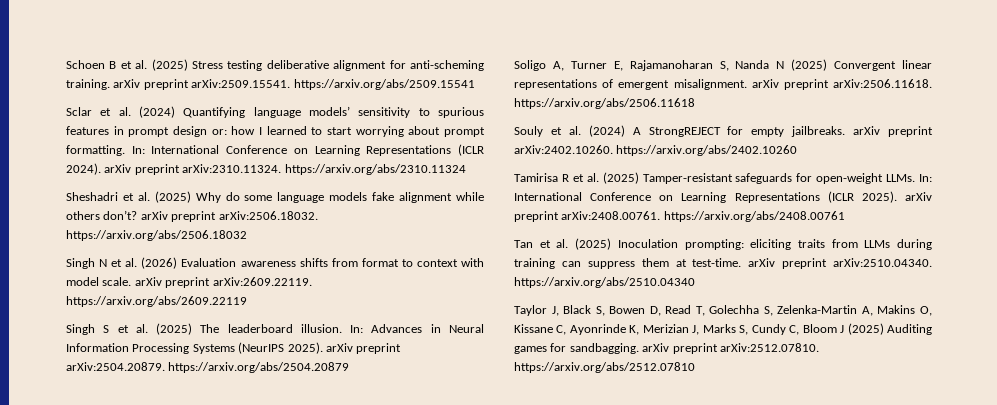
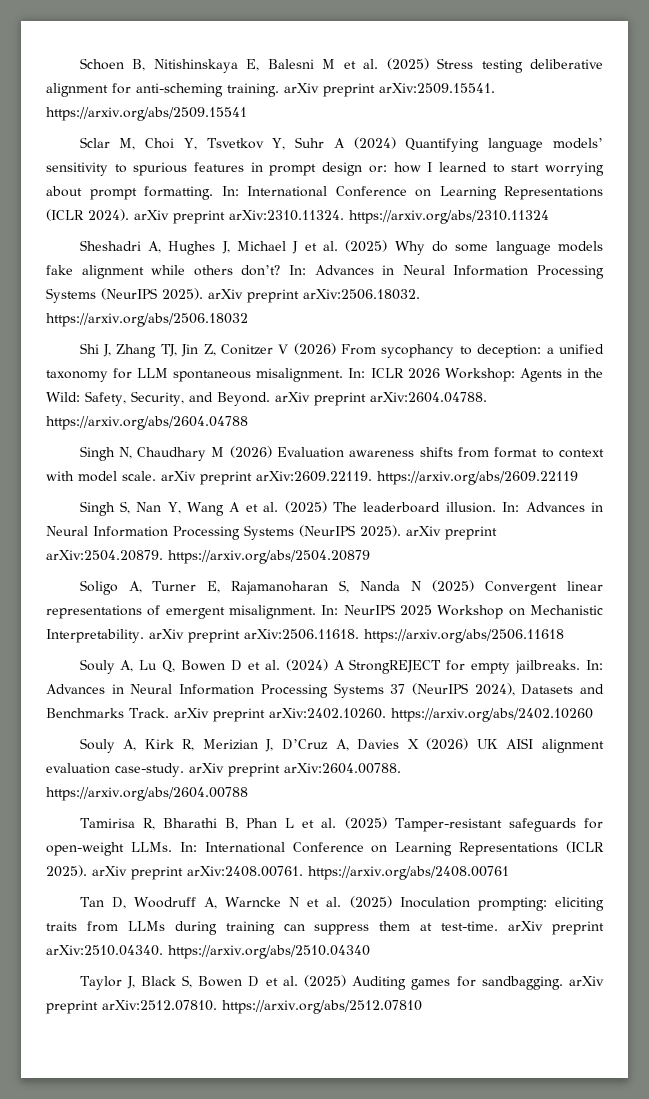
- Schoen B et al. (2025) Stress testing deliberative alignment for anti-scheming training. arXiv preprint arXiv:2509.15541. https://arxiv.org/abs/2509.15541
+ Schoen B, Nitishinskaya E, Balesni M et al. (2025) Stress testing deliberative alignment for anti-scheming training. arXiv preprint arXiv:2509.15541. https://arxiv.org/abs/2509.15541
- Sclar et al. (2024) Quantifying language models’ sensitivity to spurious features in prompt design or: how I learned to start worrying about prompt formatting.
+ Sclar M, Choi Y, Tsvetkov Y, Suhr A (2024) Quantifying language models’ sensitivity to spurious features in prompt design or: how I learned to start worrying about prompt formatting.
- Sheshadri et al. (2025) Why do some language models fake alignment while others don’t? arXiv preprint arXiv:2506.18032. https://arxiv.org/abs/2506.18032
- Singh N et al. (2026) Evaluation awareness shifts from format to context with model scale. arXiv preprint arXiv:2609.22119. https://arxiv.org/abs/2609.22119
+ Sheshadri A, Hughes J, Michael J et al. (2025) Why do some language models fake alignment while others don’t? In: Advances in Neural Information Processing Systems (NeurIPS 2025). arXiv preprint arXiv:2506.18032. https://arxiv.org/abs/2506.18032
+ Shi J, Zhang TJ, Jin Z, Conitzer V (2026) From sycophancy to deception: a unified taxonomy for LLM spontaneous misalignment. In: ICLR 2026 Workshop: Agents in the Wild: Safety, Security, and Beyond. arXiv preprint arXiv:2604.04788. https://arxiv.org/abs/2604.04788
+ Singh N, Chaudhary M (2026) Evaluation awareness shifts from format to context with model scale. arXiv preprint arXiv:2609.22119. https://arxiv.org/abs/2609.22119
- Singh S et al. (2025) The leaderboard illusion.
+ Singh S, Nan Y, Wang A et al. (2025) The leaderboard illusion.
- Soligo A, Turner E, Rajamanoharan S, Nanda N (2025) Convergent linear representations of emergent misalignment. arXiv preprint arXiv:2506.11618. https://arxiv.org/abs/2506.11618
+ Soligo A, Turner E, Rajamanoharan S, Nanda N (2025) Convergent linear representations of emergent misalignment. In: NeurIPS 2025 Workshop on Mechanistic Interpretability. arXiv preprint arXiv:2506.11618. https://arxiv.org/abs/2506.11618
- Souly et al. (2024) A StrongREJECT for empty jailbreaks. arXiv preprint arXiv:2402.10260. https://arxiv.org/abs/2402.10260
- Tamirisa R et al. (2025) Tamper-resistant safeguards for open-weight LLMs.
+ Souly A, Lu Q, Bowen D et al. (2024) A StrongREJECT for empty jailbreaks. In: Advances in Neural Information Processing Systems 37 (NeurIPS 2024), Datasets and Benchmarks Track. arXiv preprint arXiv:2402.10260. https://arxiv.org/abs/2402.10260
+ Souly A, Kirk R, Merizian J, D’Cruz A, Davies X (2026) UK AISI alignment evaluation case-study. arXiv preprint arXiv:2604.00788. https://arxiv.org/abs/2604.00788
+ Tamirisa R, Bharathi B, Phan L et al. (2025) Tamper-resistant safeguards for open-weight LLMs.
- Tan et al. (2025) Inoculation prompting: eliciting traits from LLMs during training can suppress them at test-time. arXiv preprint arXiv:2510.04340. https://arxiv.org/abs/2510.04340
+ Tan D, Woodruff A, Warncke N et al. (2025) Inoculation prompting: eliciting traits from LLMs during training can suppress them at test-time. arXiv preprint arXiv:2510.04340. https://arxiv.org/abs/2510.04340
- Taylor J, Black S, Bowen D, Read T, Golechha S, Zelenka-Martin A, Makins O, Kissane C, Ayonrinde K, Merizian J, Marks S, Cundy C, Bloom J (2025) Auditing games for sandbagging. arXiv preprint arXiv:2512.07810. https://arxiv.org/abs/2512.07810
+ Taylor J, Black S, Bowen D et al. (2025) Auditing games for sandbagging. arXiv preprint arXiv:2512.07810. https://arxiv.org/abs/2512.07810

